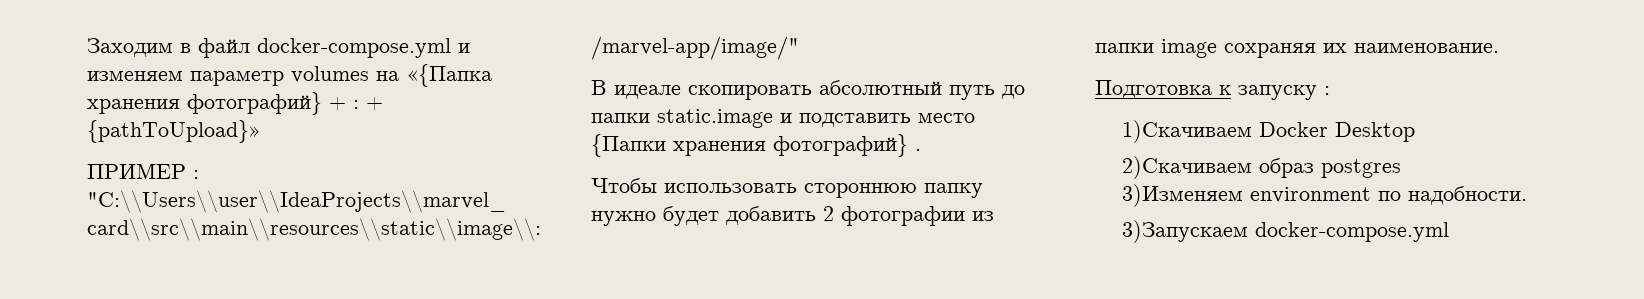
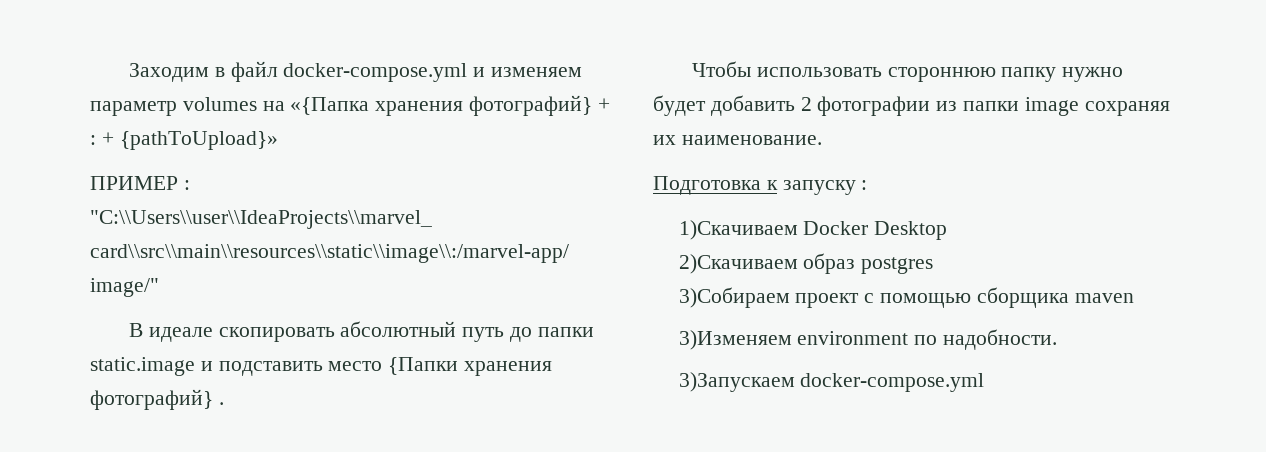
+ 3)Собираем проект с помощью сборщика maven

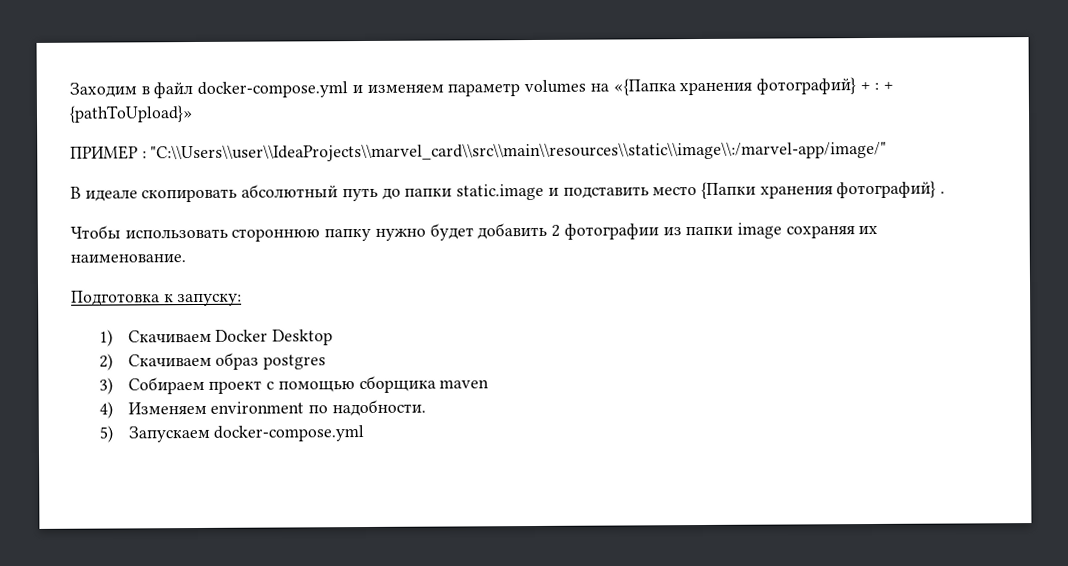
- Подготовка к запуску :
- 1)Скачиваем Docker Desktop
+ Подготовка к запуску:
+ 1) Скачиваем Docker Desktop
- 2)Скачиваем образ postgres
+ 2) Скачиваем образ postgres
- 3)Собираем проект с помощью сборщика maven
+ 3) Собираем проект с помощью сборщика maven
- 3)Изменяем environment по надобности.
+ 4) Изменяем environment по надобности.
- 3)Запускаем docker-compose.yml
+ 5) Запускаем docker-compose.yml

